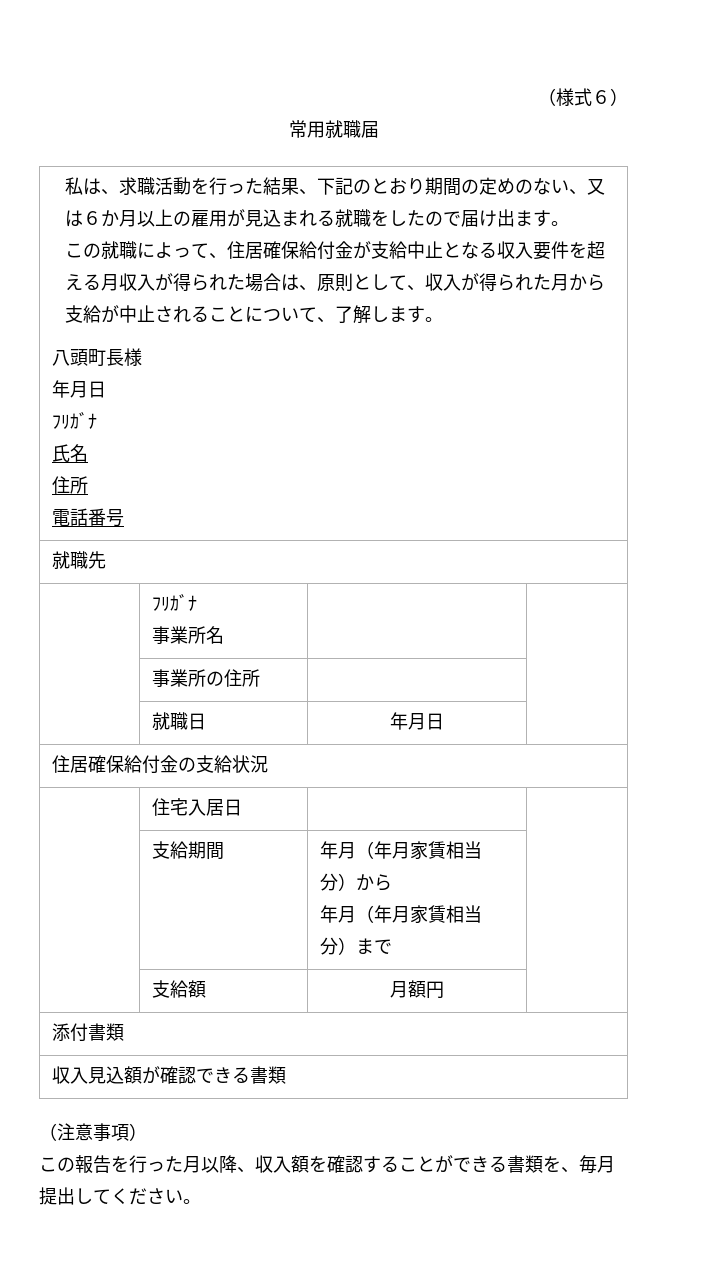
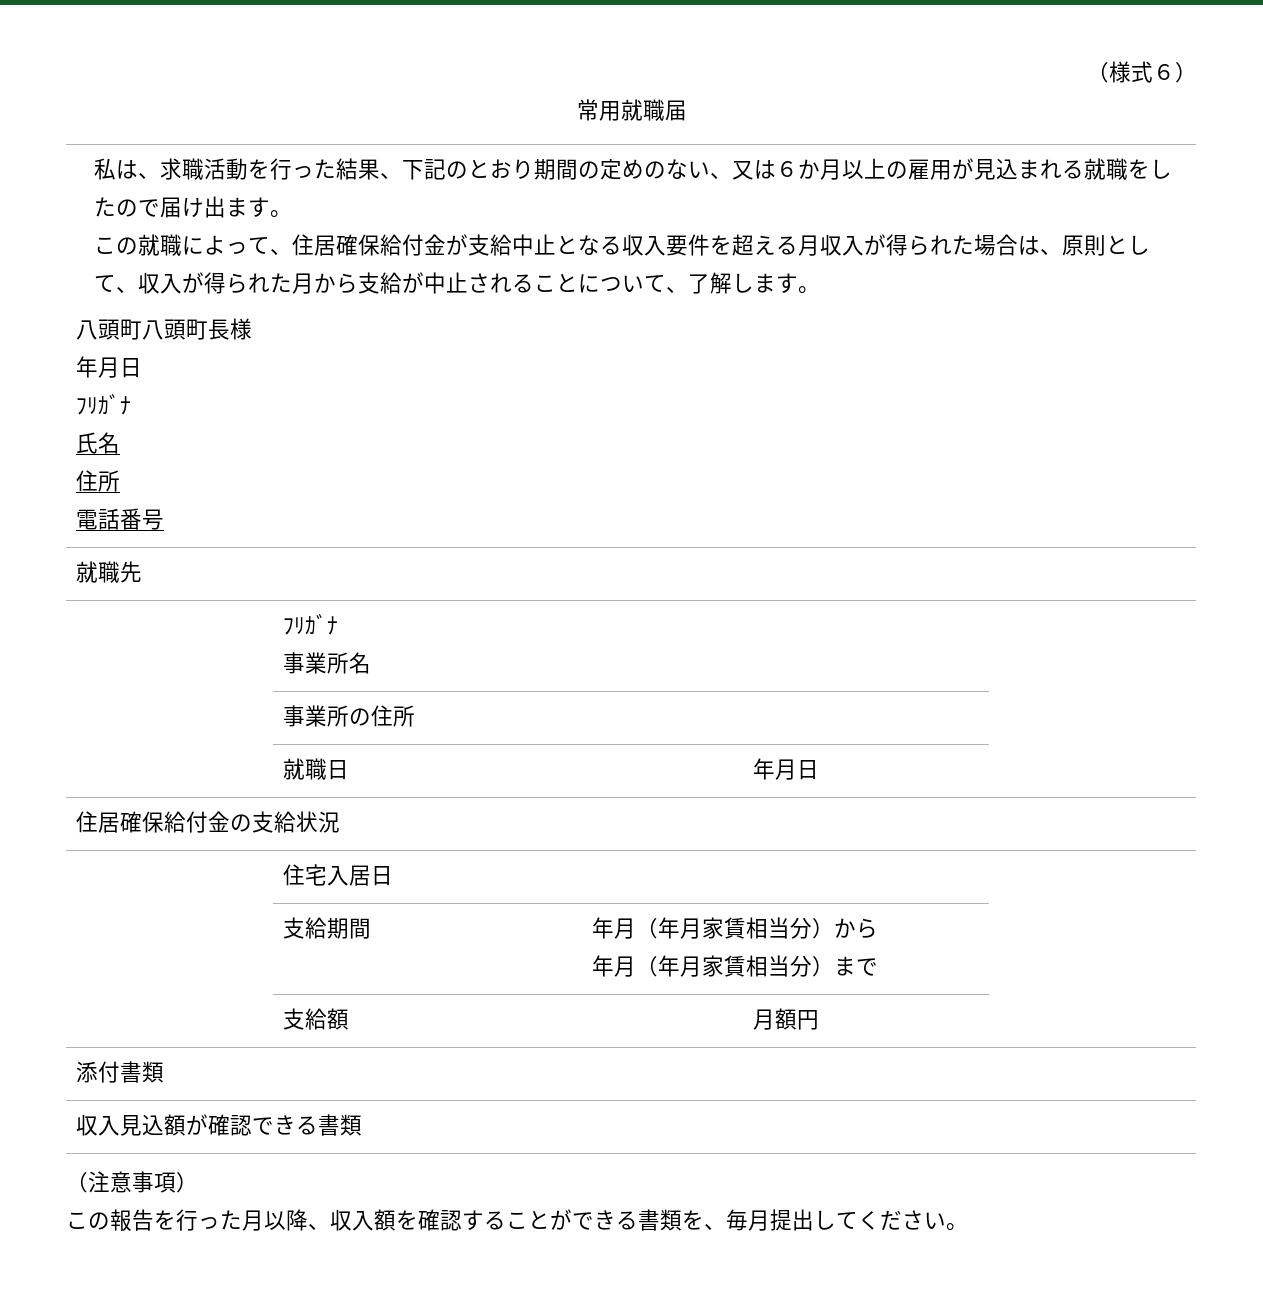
- 八頭町長様
+ 八頭町八頭町長様

